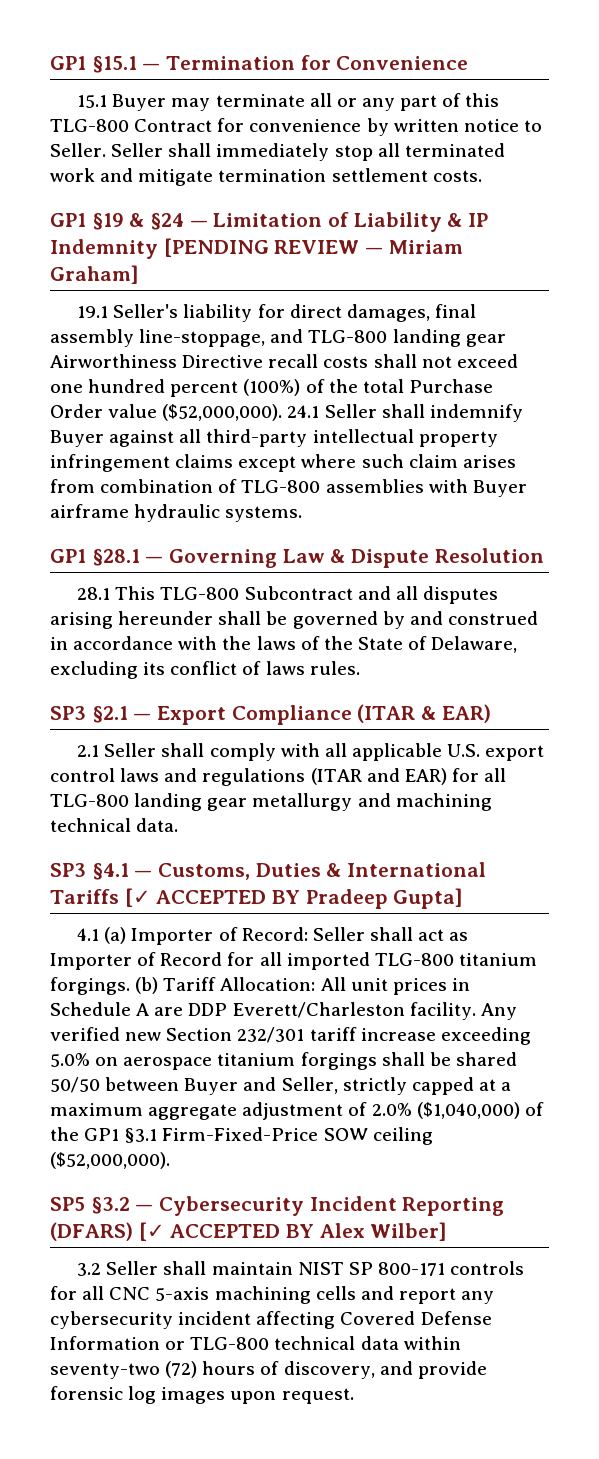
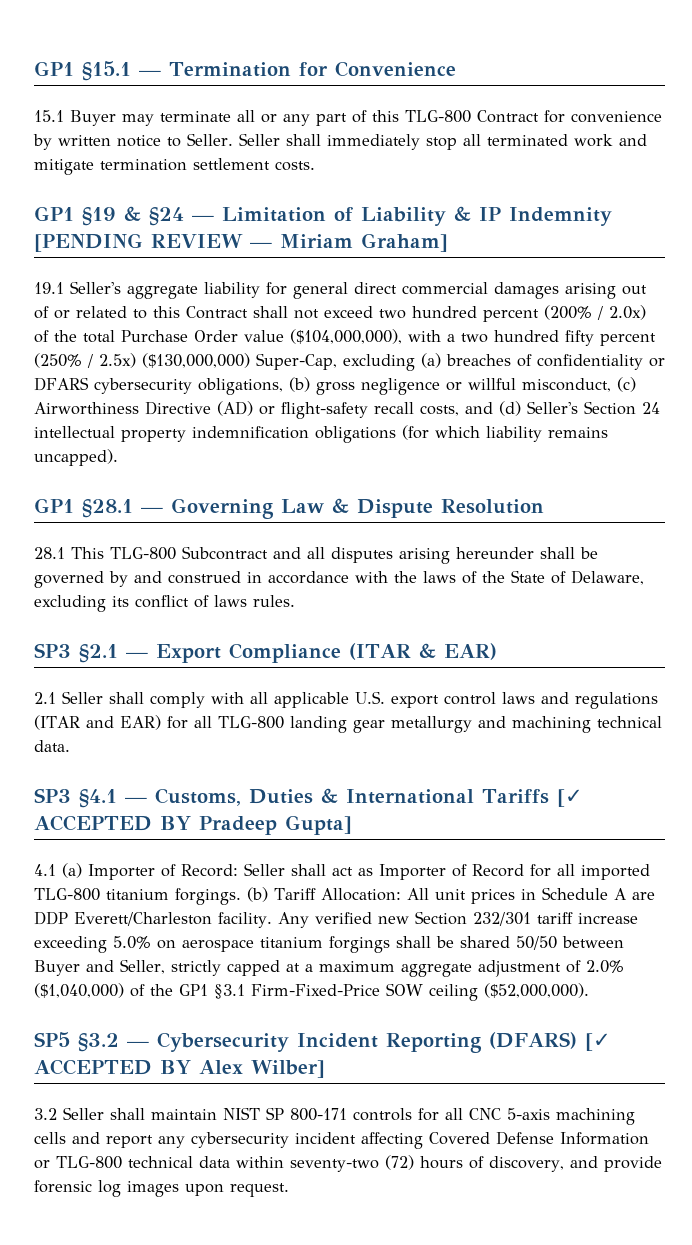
- 19.1 Seller's liability for direct damages, final assembly line-stoppage, and TLG-800 landing gear Airworthiness Directive recall costs shall not exceed one hundred percent (100%) of the total Purchase Order value ($52,000,000). 24.1 Seller shall indemnify Buyer against all third-party intellectual property infringement claims except where such claim arises from combination of TLG-800 assemblies with Buyer airframe hydraulic systems.
+ 19.1 Seller's aggregate liability for general direct commercial damages arising out of or related to this Contract shall not exceed two hundred percent (200% / 2.0x) of the total Purchase Order value ($104,000,000), with a two hundred fifty percent (250% / 2.5x) ($130,000,000) Super-Cap, excluding (a) breaches of confidentiality or DFARS cybersecurity obligations, (b) gross negligence or willful misconduct, (c) Airworthiness Directive (AD) or flight-safety recall costs, and (d) Seller's Section 24 intellectual property indemnification obligations (for which liability remains uncapped).

